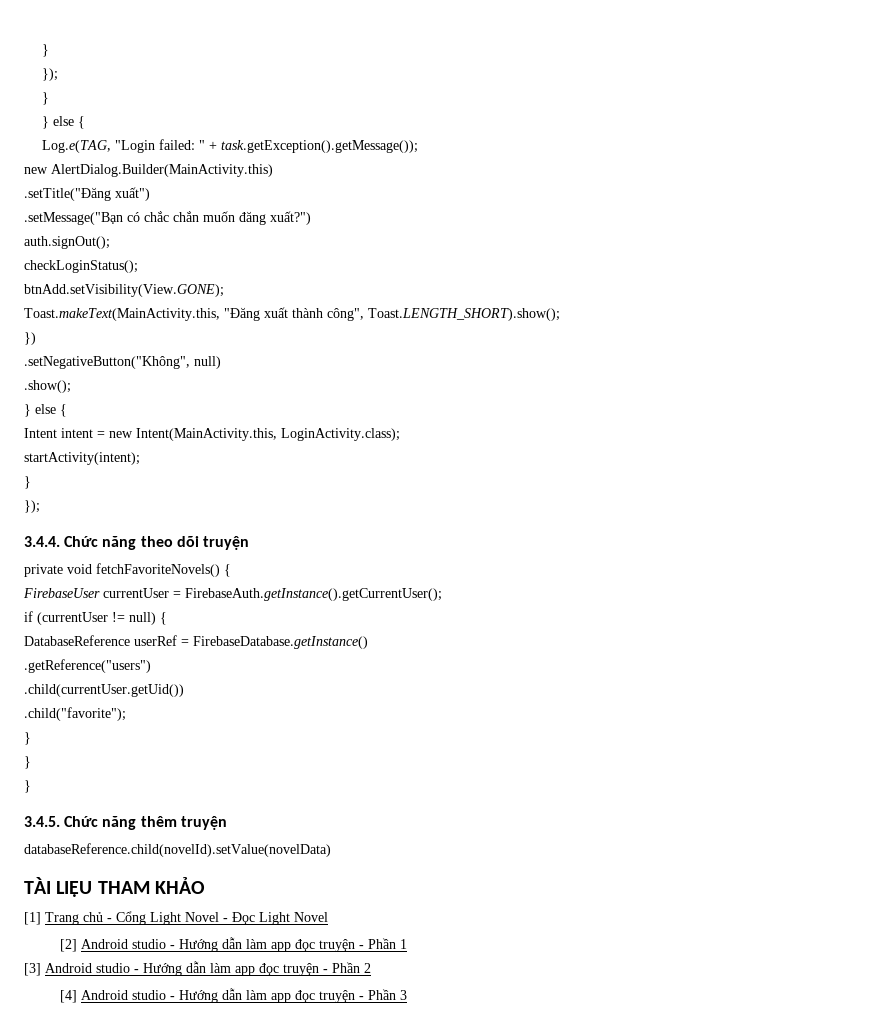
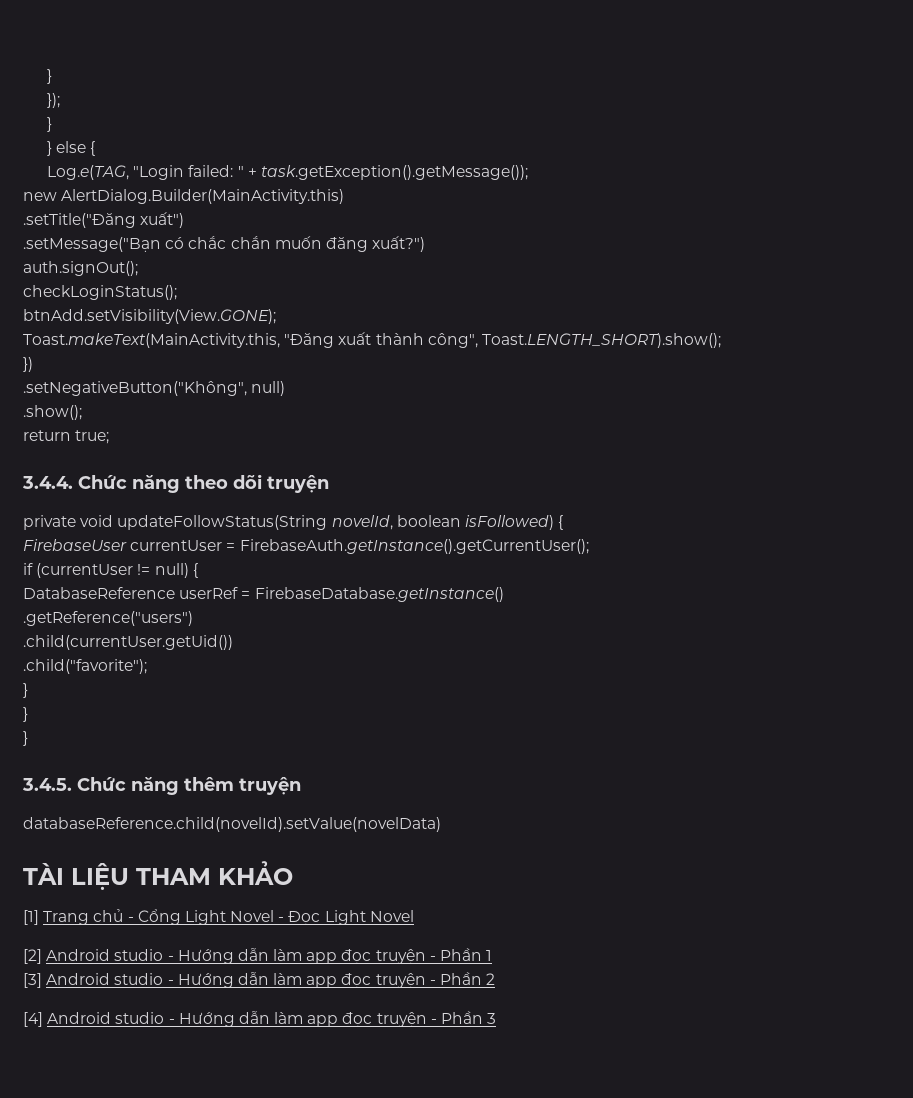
  .show();
- } else {
- Intent intent = new Intent(MainActivity.this, LoginActivity.class);
- startActivity(intent);
- }
- });
+ return true;
- private void fetchFavoriteNovels() {
+ private void updateFollowStatus(String novelId, boolean isFollowed) {

